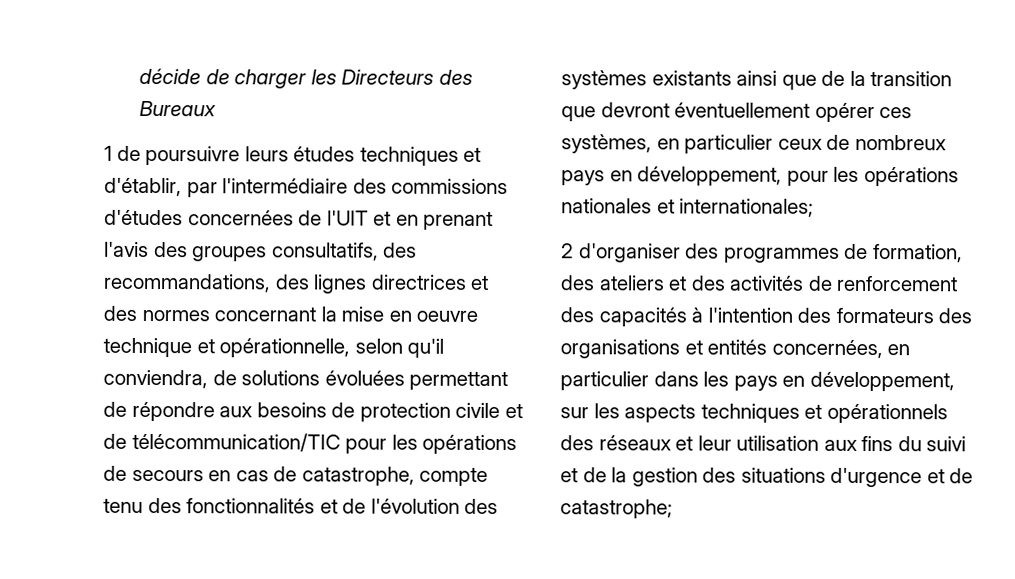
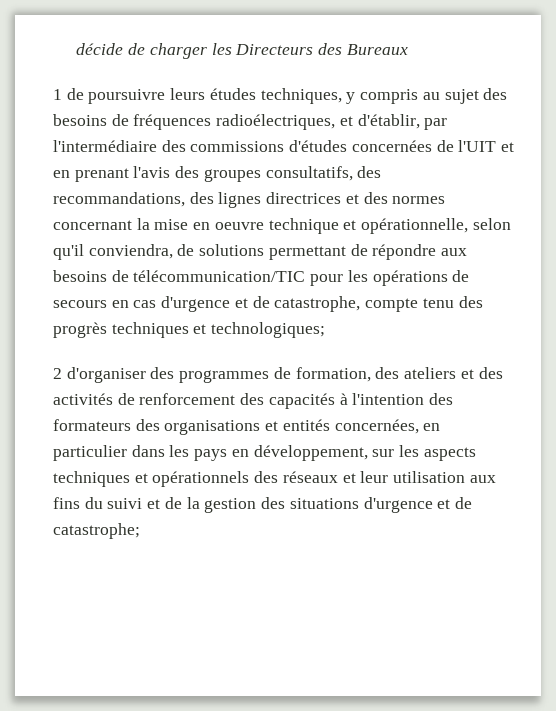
- 1 de poursuivre leurs études techniques et d'établir, par l'intermédiaire des commissions d'études concernées de l'UIT et en prenant l'avis des groupes consultatifs, des recommandations, des lignes directrices et des normes concernant la mise en oeuvre technique et opérationnelle, selon qu'il conviendra, de solutions évoluées permettant de répondre aux besoins de protection civile et de télécommunication/TIC pour les opérations de secours en cas de catastrophe, compte tenu des fonctionnalités et de l'évolution des systèmes existants ainsi que de la transition que devront éventuellement opérer ces systèmes, en particulier ceux de nombreux pays en développement, pour les opérations nationales et internationales;
+ 1 de poursuivre leurs études techniques, y compris au sujet des besoins de fréquences radioélectriques, et d'établir, par l'intermédiaire des commissions d'études concernées de l'UIT et en prenant l'avis des groupes consultatifs, des recommandations, des lignes directrices et des normes concernant la mise en oeuvre technique et opérationnelle, selon qu'il conviendra, de solutions permettant de répondre aux besoins de télécommunication/TIC pour les opérations de secours en cas d'urgence et de catastrophe, compte tenu des progrès techniques et technologiques;

